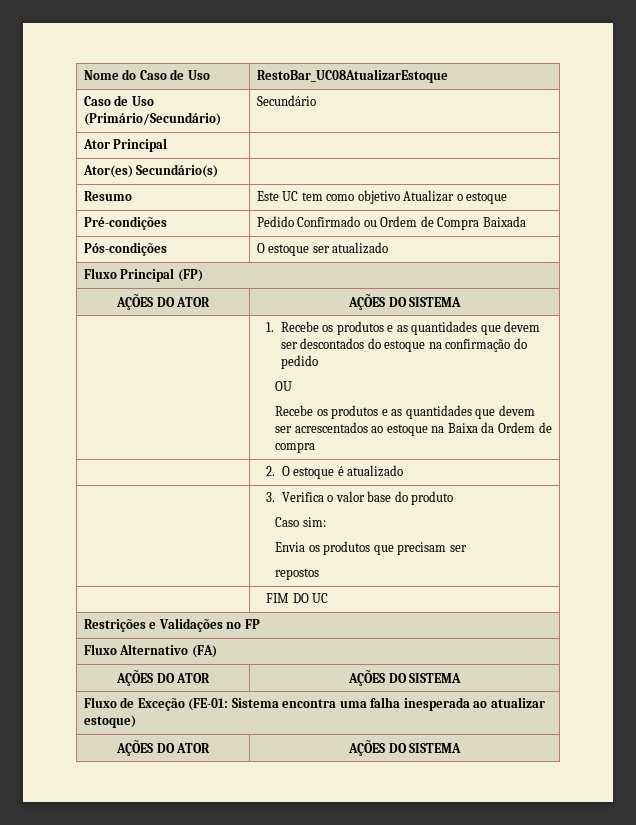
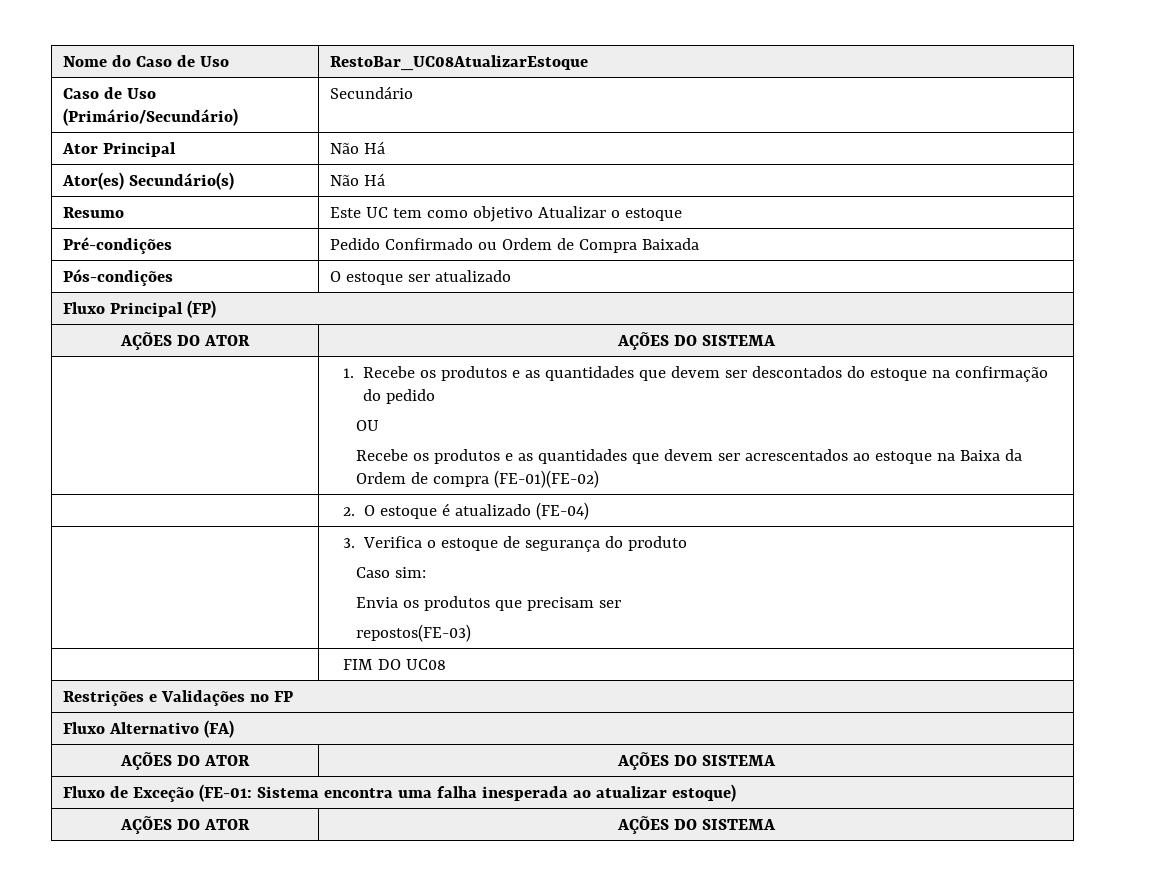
- Ator Principal |
+ Ator Principal | Não Há
- Ator(es) Secundário(s) |
+ Ator(es) Secundário(s) | Não Há
  | 1. Recebe os produtos e as quantidades que devem ser descontados do estoque na confirmação do pedido
  OU
- Recebe os produtos e as quantidades que devem ser acrescentados ao estoque na Baixa da Ordem de compra
+ Recebe os produtos e as quantidades que devem ser acrescentados ao estoque na Baixa da Ordem de compra (FE-01)(FE-02)
- | 2. O estoque é atualizado
+ | 2. O estoque é atualizado (FE-04)
- | 3. Verifica o valor base do produto
+ | 3. Verifica o estoque de segurança do produto
  Caso sim:
  Envia os produtos que precisam ser
- repostos
+ repostos(FE-03)
- | FIM DO UC
+ | FIM DO UC08

